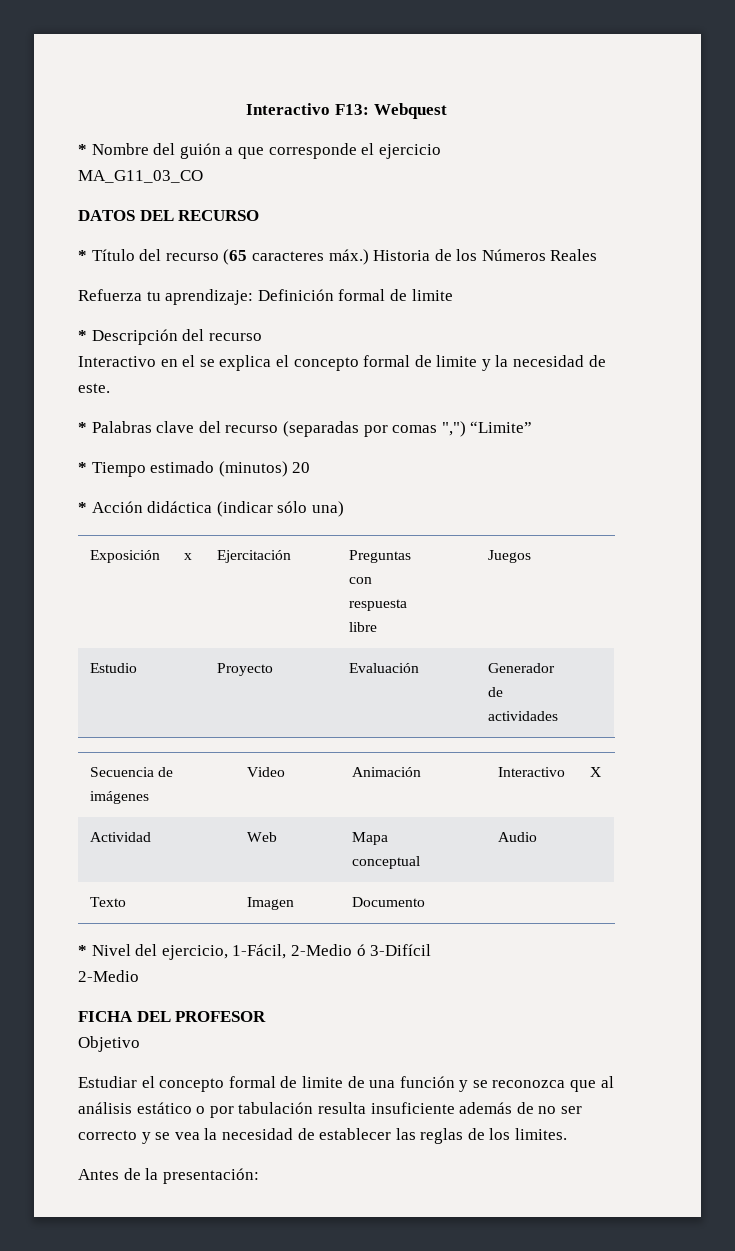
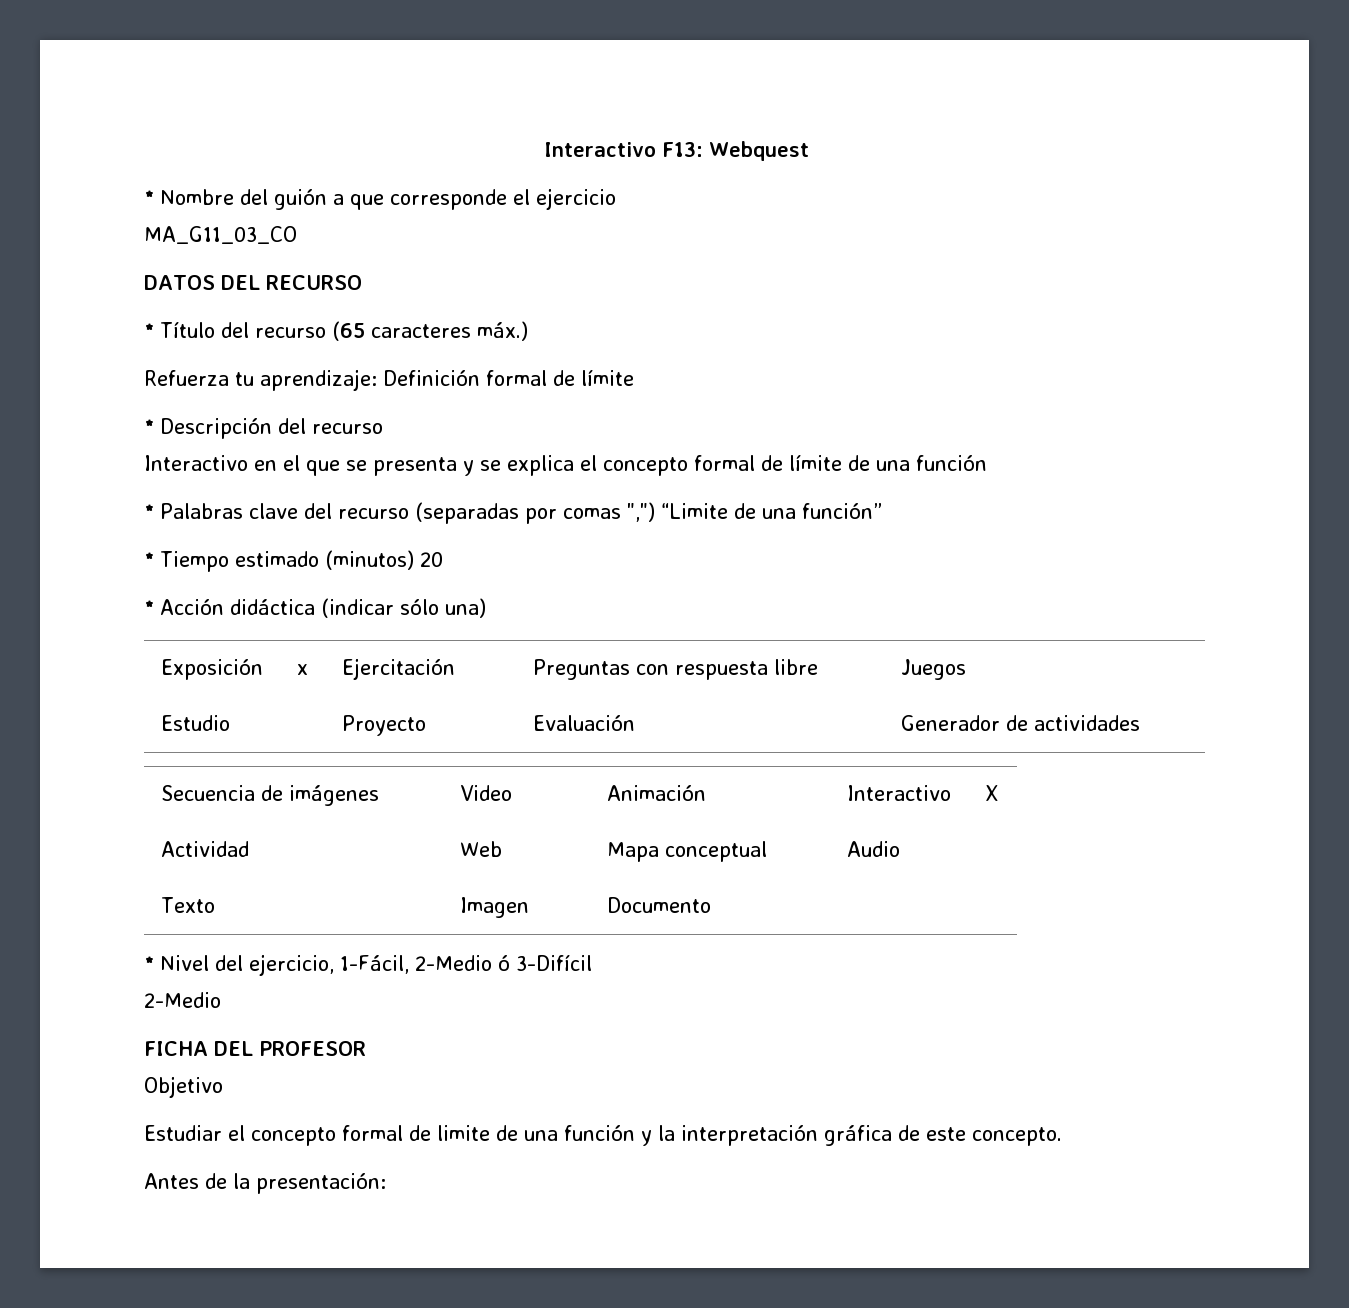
- Historia de los Números Reales
- Refuerza tu aprendizaje: Definición formal de limite
+ Refuerza tu aprendizaje: Definición formal de límite
- Interactivo en el se explica el concepto formal de limite y la necesidad de este.
+ Interactivo en el que se presenta y se explica el concepto formal de límite de una función
- * Palabras clave del recurso (separadas por comas ",") “Limite”
+ * Palabras clave del recurso (separadas por comas ",") “Limite de una función”
- Estudiar el concepto formal de limite de una función y se reconozca que al análisis estático o por tabulación resulta insuficiente además de no ser correcto y se vea la necesidad de establecer las reglas de los limites.
+ Estudiar el concepto formal de limite de una función y la interpretación gráfica de este concepto.

